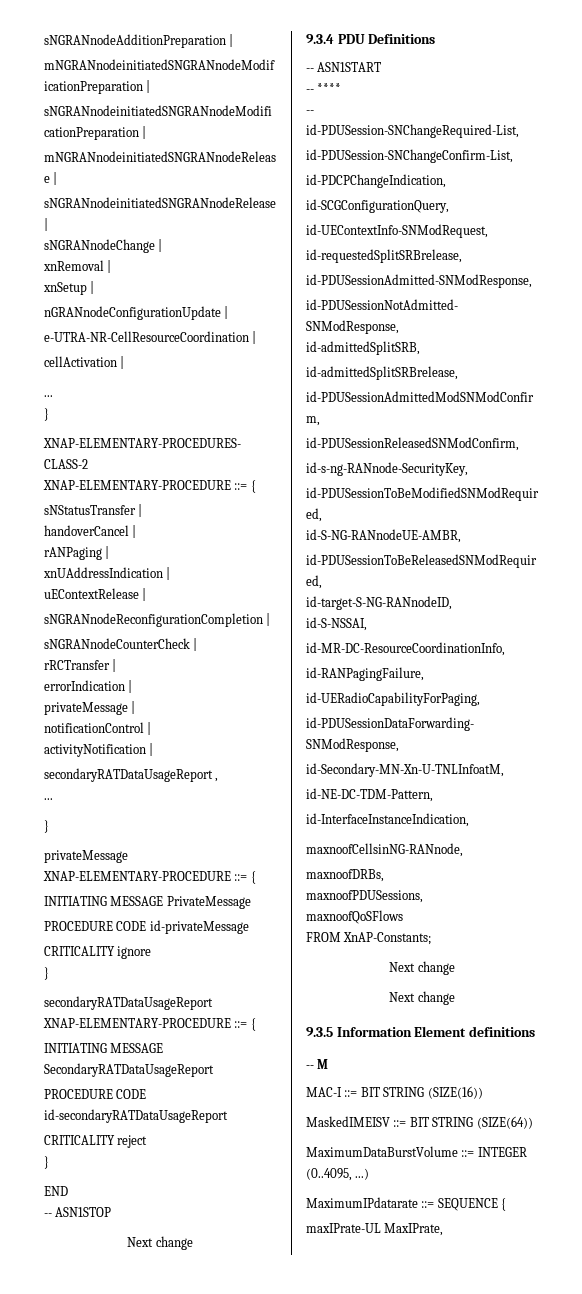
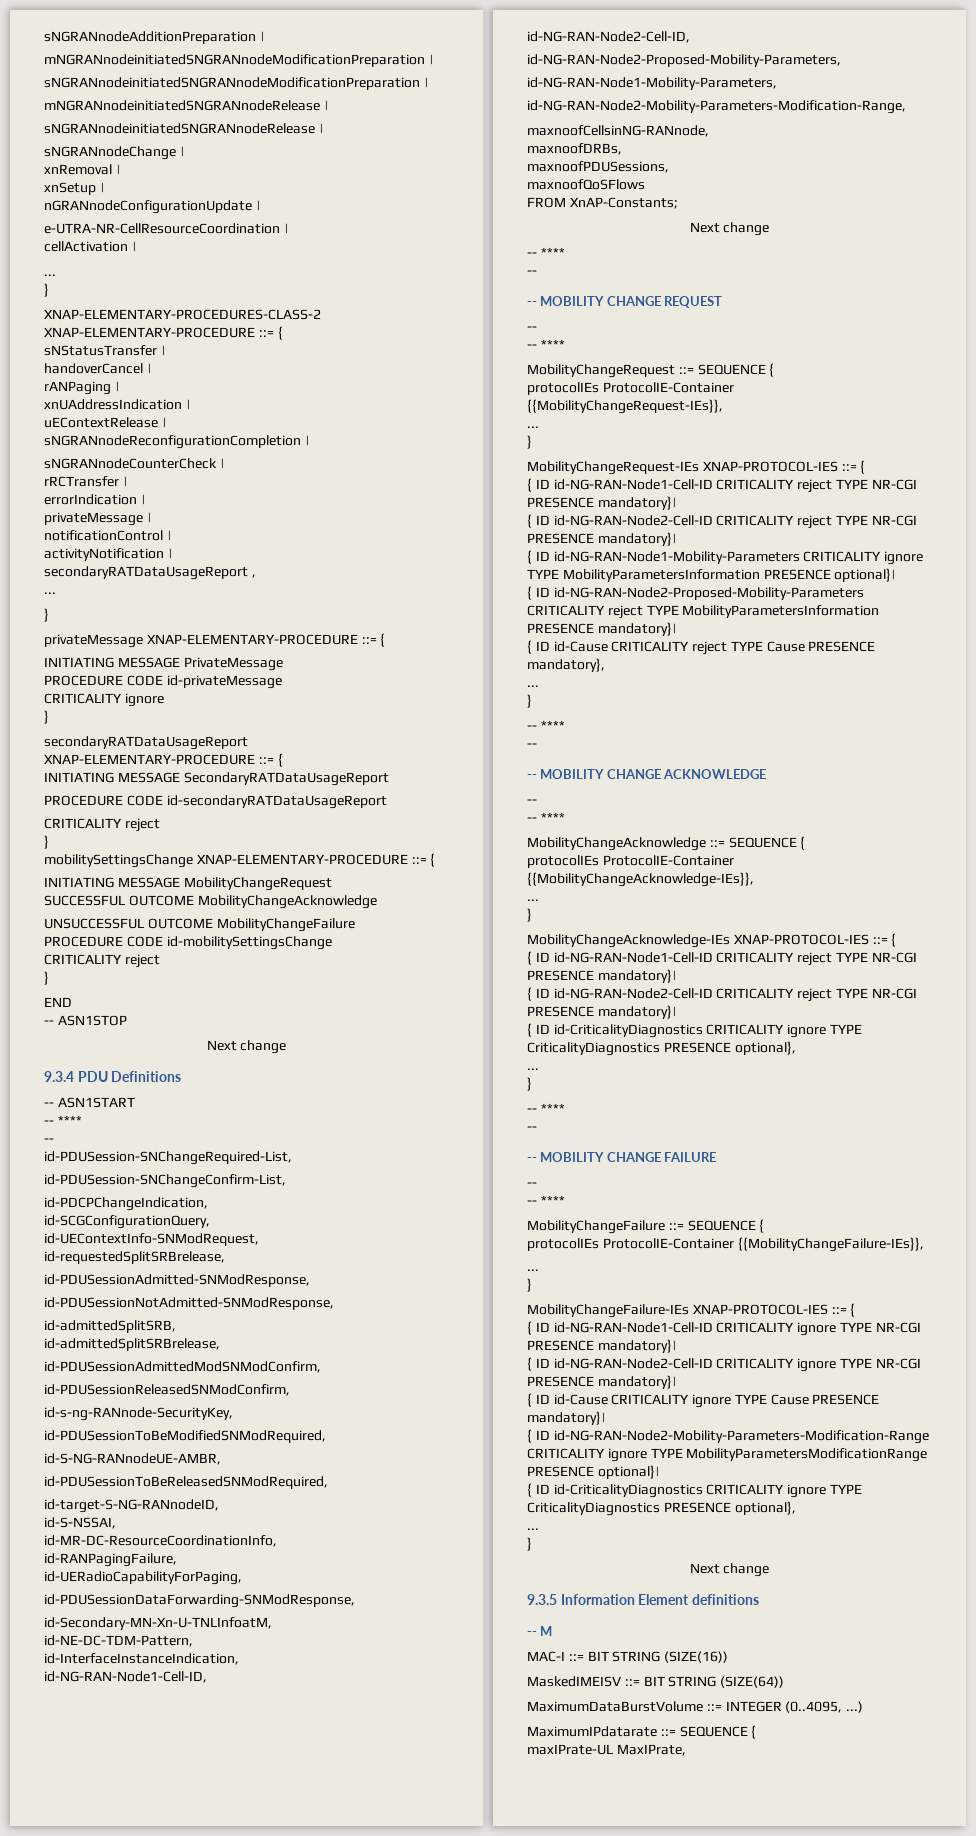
+ mobilitySettingsChange XNAP-ELEMENTARY-PROCEDURE ::= {
+ INITIATING MESSAGE MobilityChangeRequest
+ SUCCESSFUL OUTCOME MobilityChangeAcknowledge
+ UNSUCCESSFUL OUTCOME MobilityChangeFailure
+ PROCEDURE CODE id-mobilitySettingsChange
+ CRITICALITY reject
+ }
+ id-NG-RAN-Node1-Cell-ID,
+ id-NG-RAN-Node2-Cell-ID,
+ id-NG-RAN-Node2-Proposed-Mobility-Parameters,
+ id-NG-RAN-Node1-Mobility-Parameters,
+ id-NG-RAN-Node2-Mobility-Parameters-Modification-Range,
  FROM XnAP-Constants;
  Next change
+ -- ****
+ --
+ -- MOBILITY CHANGE REQUEST
+ --
+ -- ****
+ MobilityChangeRequest ::= SEQUENCE {
+ protocolIEs ProtocolIE-Container {{MobilityChangeRequest-IEs}},
+ ...
+ }
+ MobilityChangeRequest-IEs XNAP-PROTOCOL-IES ::= {
+ { ID id-NG-RAN-Node1-Cell-ID CRITICALITY reject TYPE NR-CGI PRESENCE mandatory}|
+ { ID id-NG-RAN-Node2-Cell-ID CRITICALITY reject TYPE NR-CGI PRESENCE mandatory}|
+ { ID id-NG-RAN-Node1-Mobility-Parameters CRITICALITY ignore TYPE MobilityParametersInformation PRESENCE optional}|
+ { ID id-NG-RAN-Node2-Proposed-Mobility-Parameters CRITICALITY reject TYPE MobilityParametersInformation PRESENCE mandatory}|
+ { ID id-Cause CRITICALITY reject TYPE Cause PRESENCE mandatory},
+ ...
+ }
+ -- ****
+ --
+ -- MOBILITY CHANGE ACKNOWLEDGE
+ --
+ -- ****
+ MobilityChangeAcknowledge ::= SEQUENCE {
+ protocolIEs ProtocolIE-Container {{MobilityChangeAcknowledge-IEs}},
+ ...
+ }
+ MobilityChangeAcknowledge-IEs XNAP-PROTOCOL-IES ::= {
+ { ID id-NG-RAN-Node1-Cell-ID CRITICALITY reject TYPE NR-CGI PRESENCE mandatory}|
+ { ID id-NG-RAN-Node2-Cell-ID CRITICALITY reject TYPE NR-CGI PRESENCE mandatory}|
+ { ID id-CriticalityDiagnostics CRITICALITY ignore TYPE CriticalityDiagnostics PRESENCE optional},
+ ...
+ }
+ -- ****
+ --
+ -- MOBILITY CHANGE FAILURE
+ --
+ -- ****
+ MobilityChangeFailure ::= SEQUENCE {
+ protocolIEs ProtocolIE-Container {{MobilityChangeFailure-IEs}},
+ ...
+ }
+ MobilityChangeFailure-IEs XNAP-PROTOCOL-IES ::= {
+ { ID id-NG-RAN-Node1-Cell-ID CRITICALITY ignore TYPE NR-CGI PRESENCE mandatory}|
+ { ID id-NG-RAN-Node2-Cell-ID CRITICALITY ignore TYPE NR-CGI PRESENCE mandatory}|
+ { ID id-Cause CRITICALITY ignore TYPE Cause PRESENCE mandatory}|
+ { ID id-NG-RAN-Node2-Mobility-Parameters-Modification-Range CRITICALITY ignore TYPE MobilityParametersModificationRange PRESENCE optional}|
+ { ID id-CriticalityDiagnostics CRITICALITY ignore TYPE CriticalityDiagnostics PRESENCE optional},
+ ...
+ }

